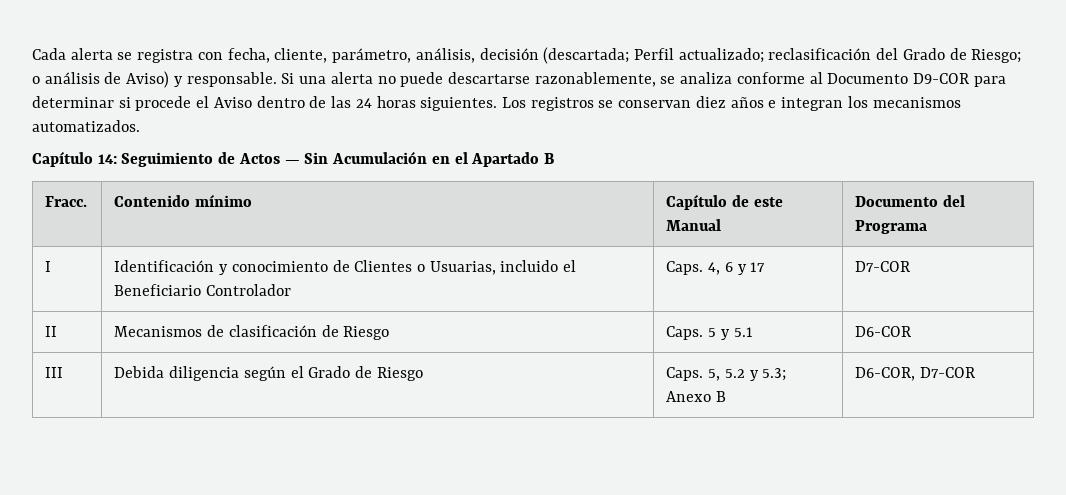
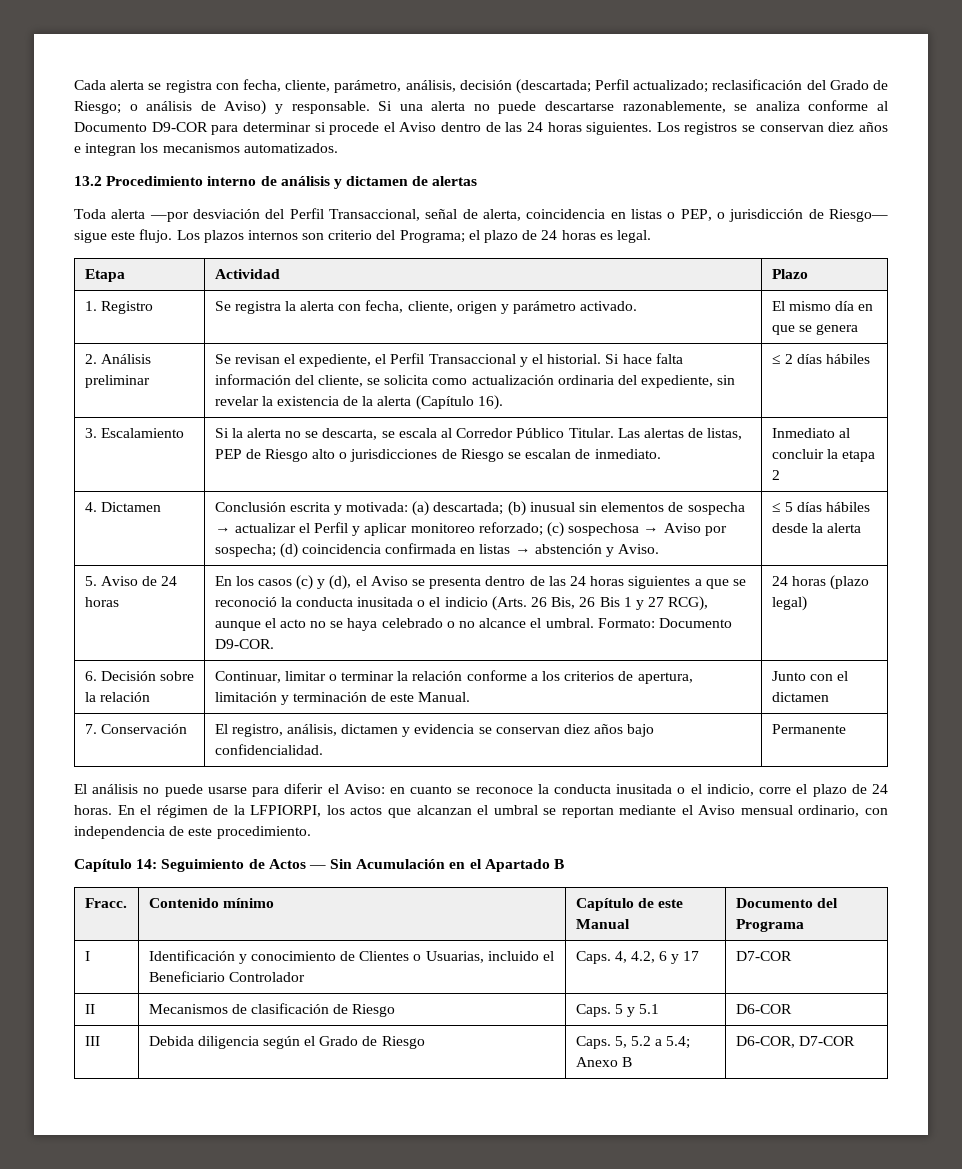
+ 13.2 Procedimiento interno de análisis y dictamen de alertas
+ Toda alerta —por desviación del Perfil Transaccional, señal de alerta, coincidencia en listas o PEP, o jurisdicción de Riesgo— sigue este flujo. Los plazos internos son criterio del Programa; el plazo de 24 horas es legal.
+ Etapa | Actividad | Plazo
+ 1. Registro | Se registra la alerta con fecha, cliente, origen y parámetro activado. | El mismo día en que se genera
+ 2. Análisis preliminar | Se revisan el expediente, el Perfil Transaccional y el historial. Si hace falta información del cliente, se solicita como actualización ordinaria del expediente, sin revelar la existencia de la alerta (Capítulo 16). | ≤ 2 días hábiles
+ 3. Escalamiento | Si la alerta no se descarta, se escala al Corredor Público Titular. Las alertas de listas, PEP de Riesgo alto o jurisdicciones de Riesgo se escalan de inmediato. | Inmediato al concluir la etapa 2
+ 4. Dictamen | Conclusión escrita y motivada: (a) descartada; (b) inusual sin elementos de sospecha → actualizar el Perfil y aplicar monitoreo reforzado; (c) sospechosa → Aviso por sospecha; (d) coincidencia confirmada en listas → abstención y Aviso. | ≤ 5 días hábiles desde la alerta
+ 5. Aviso de 24 horas | En los casos (c) y (d), el Aviso se presenta dentro de las 24 horas siguientes a que se reconoció la conducta inusitada o el indicio (Arts. 26 Bis, 26 Bis 1 y 27 RCG), aunque el acto no se haya celebrado o no alcance el umbral. Formato: Documento D9-COR. | 24 horas (plazo legal)
+ 6. Decisión sobre la relación | Continuar, limitar o terminar la relación conforme a los criterios de apertura, limitación y terminación de este Manual. | Junto con el dictamen
+ 7. Conservación | El registro, análisis, dictamen y evidencia se conservan diez años bajo confidencialidad. | Permanente
+ El análisis no puede usarse para diferir el Aviso: en cuanto se reconoce la conducta inusitada o el indicio, corre el plazo de 24 horas. En el régimen de la LFPIORPI, los actos que alcanzan el umbral se reportan mediante el Aviso mensual ordinario, con independencia de este procedimiento.
- I | Identificación y conocimiento de Clientes o Usuarias, incluido el Beneficiario Controlador | Caps. 4, 6 y 17 | D7-COR
+ I | Identificación y conocimiento de Clientes o Usuarias, incluido el Beneficiario Controlador | Caps. 4, 4.2, 6 y 17 | D7-COR
- III | Debida diligencia según el Grado de Riesgo | Caps. 5, 5.2 y 5.3; Anexo B | D6-COR, D7-COR
+ III | Debida diligencia según el Grado de Riesgo | Caps. 5, 5.2 a 5.4; Anexo B | D6-COR, D7-COR

